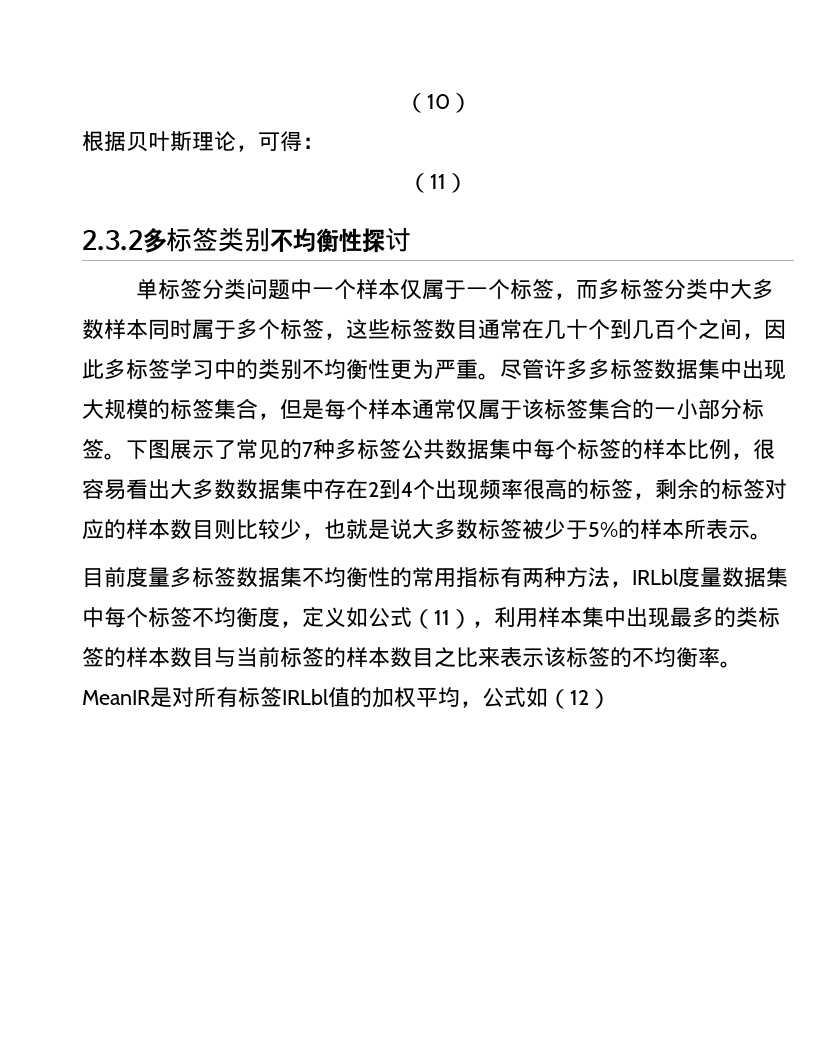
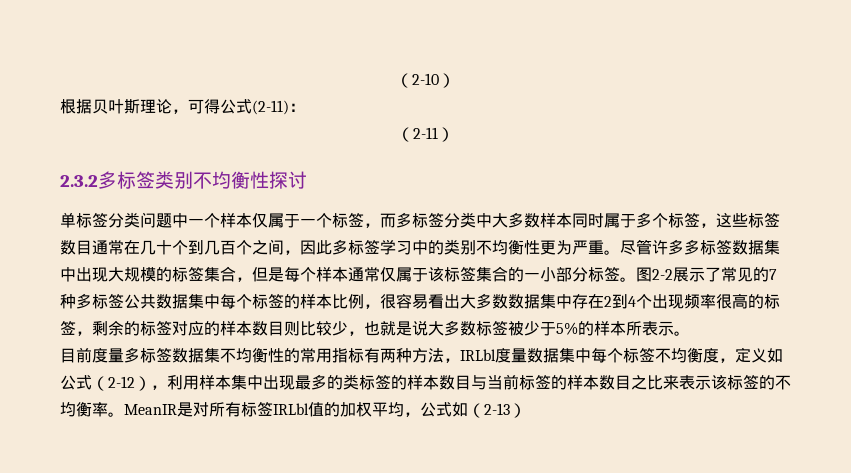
- （10）
+ （2-10）
- 根据贝叶斯理论，可得：
- （11）
+ 根据贝叶斯理论，可得公式(2-11)：
+ （2-11）
- 下图展示了常见的7种多标签公共数据集中每个标签的样本比例，很容易看出大多数数据集中存在2到4个出现频率很高的标签，剩余的标签对应的样本数目则比较少，也就是说大多数标签被少于5%的样本所表示。
+ 图2-2展示了常见的7种多标签公共数据集中每个标签的样本比例，很容易看出大多数数据集中存在2到4个出现频率很高的标签，剩余的标签对应的样本数目则比较少，也就是说大多数标签被少于5%的样本所表示。
- 目前度量多标签数据集不均衡性的常用指标有两种方法，IRLbl度量数据集中每个标签不均衡度，定义如公式（11），利用样本集中出现最多的类标签的样本数目与当前标签的样本数目之比来表示该标签的不均衡率。
+ 目前度量多标签数据集不均衡性的常用指标有两种方法，IRLbl度量数据集中每个标签不均衡度，定义如公式（2-12），利用样本集中出现最多的类标签的样本数目与当前标签的样本数目之比来表示该标签的不均衡率。
- MeanIR是对所有标签IRLbl值的加权平均，公式如（12）
+ MeanIR是对所有标签IRLbl值的加权平均，公式如（2-13）

